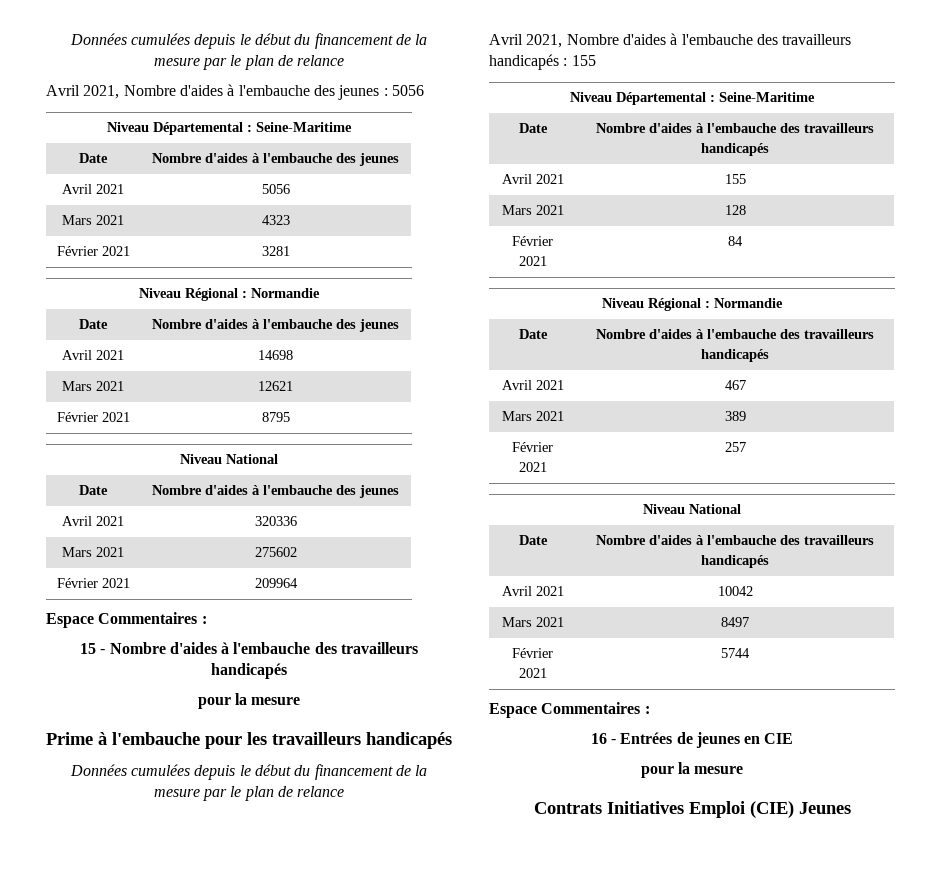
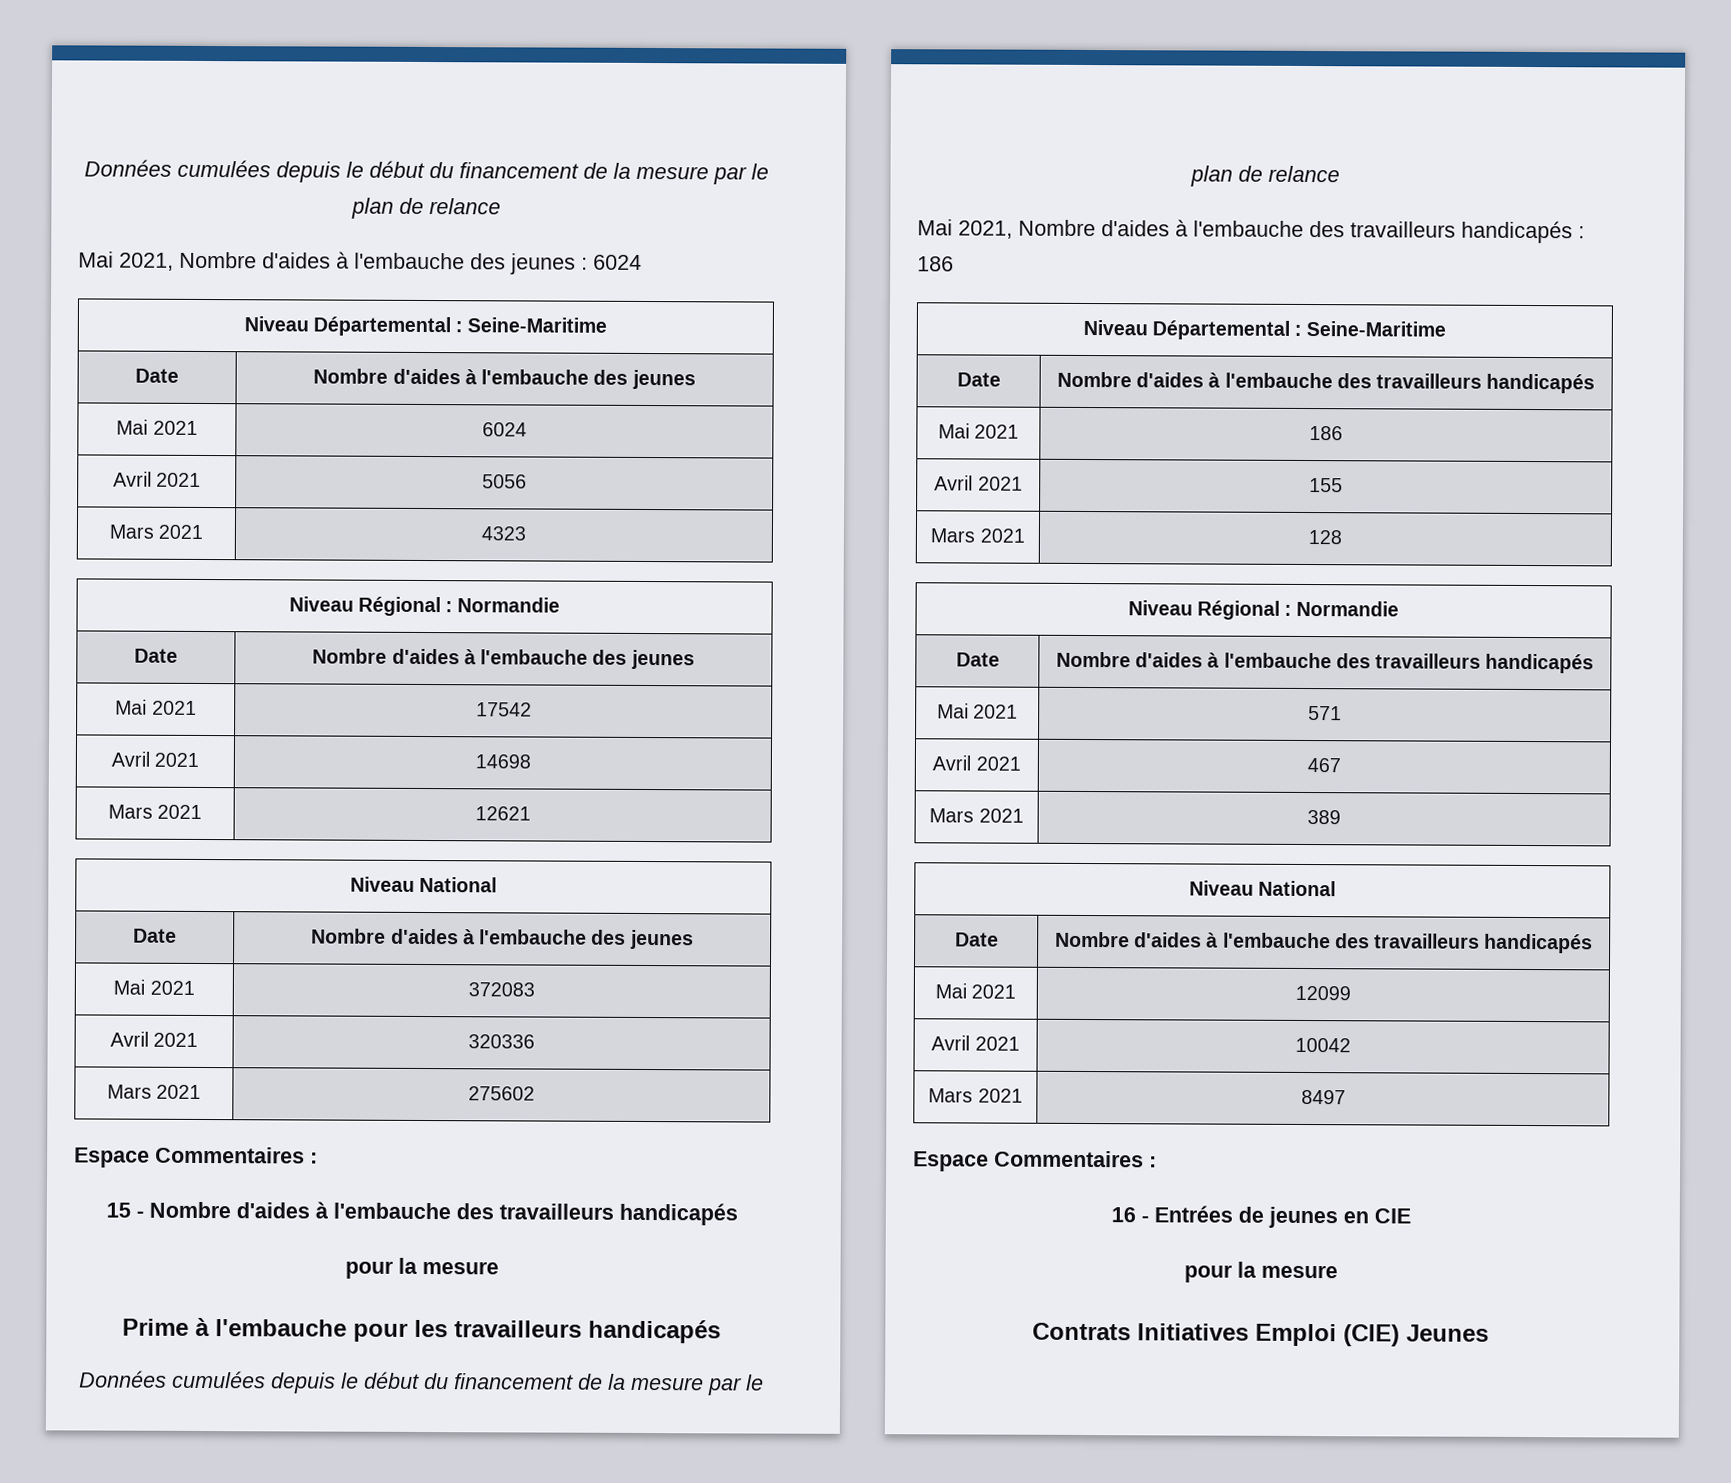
- Avril 2021, Nombre d'aides à l'embauche des jeunes : 5056
+ Mai 2021, Nombre d'aides à l'embauche des jeunes : 6024
+ Mai 2021 | 6024
- Février 2021 | 3281
+ Mai 2021 | 17542
- Février 2021 | 8795
+ Mai 2021 | 372083
- Février 2021 | 209964
- Avril 2021, Nombre d'aides à l'embauche des travailleurs handicapés : 155
+ Mai 2021, Nombre d'aides à l'embauche des travailleurs handicapés : 186
+ Mai 2021 | 186
- Février 2021 | 84
+ Mai 2021 | 571
- Février 2021 | 257
+ Mai 2021 | 12099
- Février 2021 | 5744

